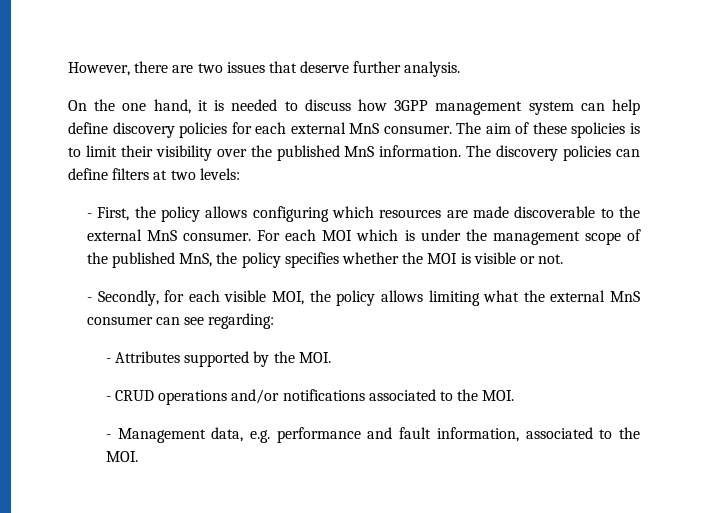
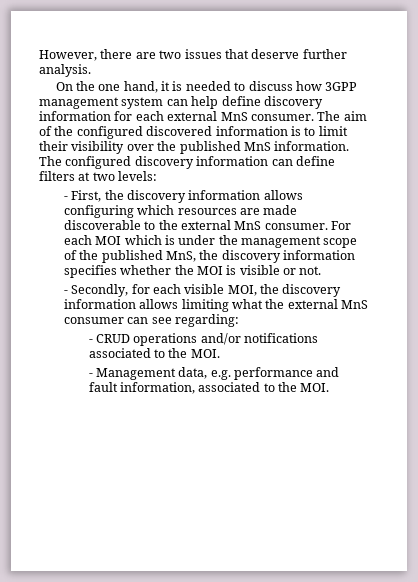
- On the one hand, it is needed to discuss how 3GPP management system can help define discovery policies for each external MnS consumer.
+ On the one hand, it is needed to discuss how 3GPP management system can help define discovery information for each external MnS consumer.
- The aim of these spolicies is to limit their visibility over the published MnS information.
+ The aim of the configured discovered information is to limit their visibility over the published MnS information.
- The discovery policies can define filters at two levels:
+ The configured discovery information can define filters at two levels:
- - First, the policy allows configuring which resources are made discoverable to the external MnS consumer.
+ - First, the discovery information allows configuring which resources are made discoverable to the external MnS consumer.
- For each MOI which is under the management scope of the published MnS, the policy specifies whether the MOI is visible or not.
+ For each MOI which is under the management scope of the published MnS, the discovery information specifies whether the MOI is visible or not.
- - Secondly, for each visible MOI, the policy allows limiting what the external MnS consumer can see regarding:
+ - Secondly, for each visible MOI, the discovery information allows limiting what the external MnS consumer can see regarding:
- - Attributes supported by the MOI.

